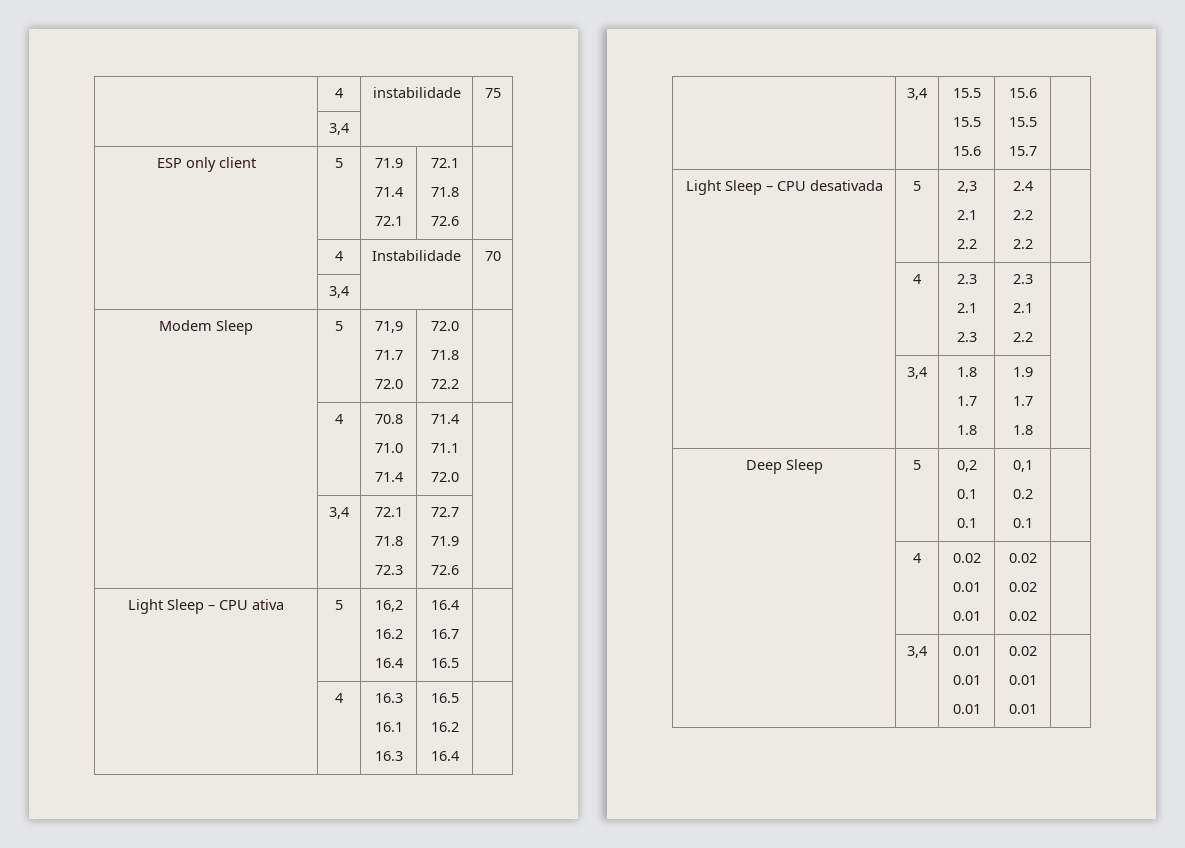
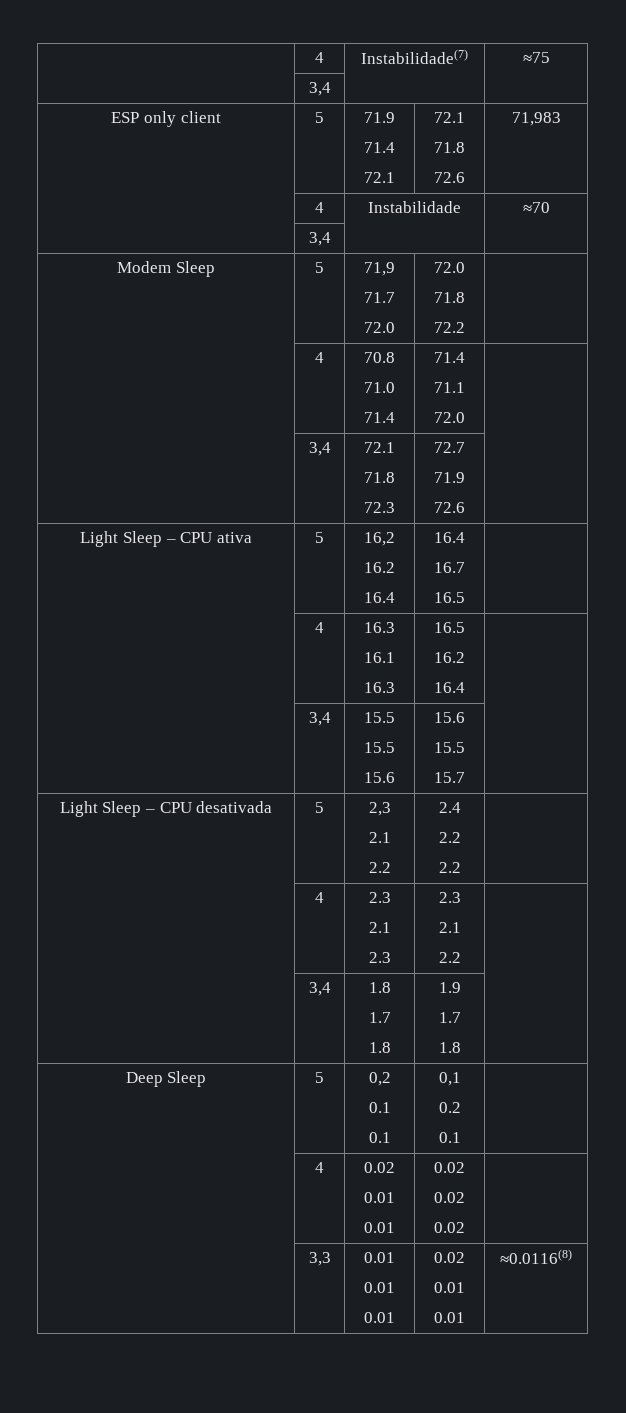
- | 4 | instabilidade | 75
+ | 4 | Instabilidade(7) | ≈75
  ESP only client | 5 | 71.9
  71.4
  72.1 | 72.1
  71.8
- 72.6 |
+ 72.6 | 71,983
- | 4 | Instabilidade | 70
+ | 4 | Instabilidade | ≈70
- | 3,4 | 0.01
+ | 3,3 | 0.01
  0.01
  0.01 | 0.02
  0.01
- 0.01 |
+ 0.01 | ≈0.0116(8)

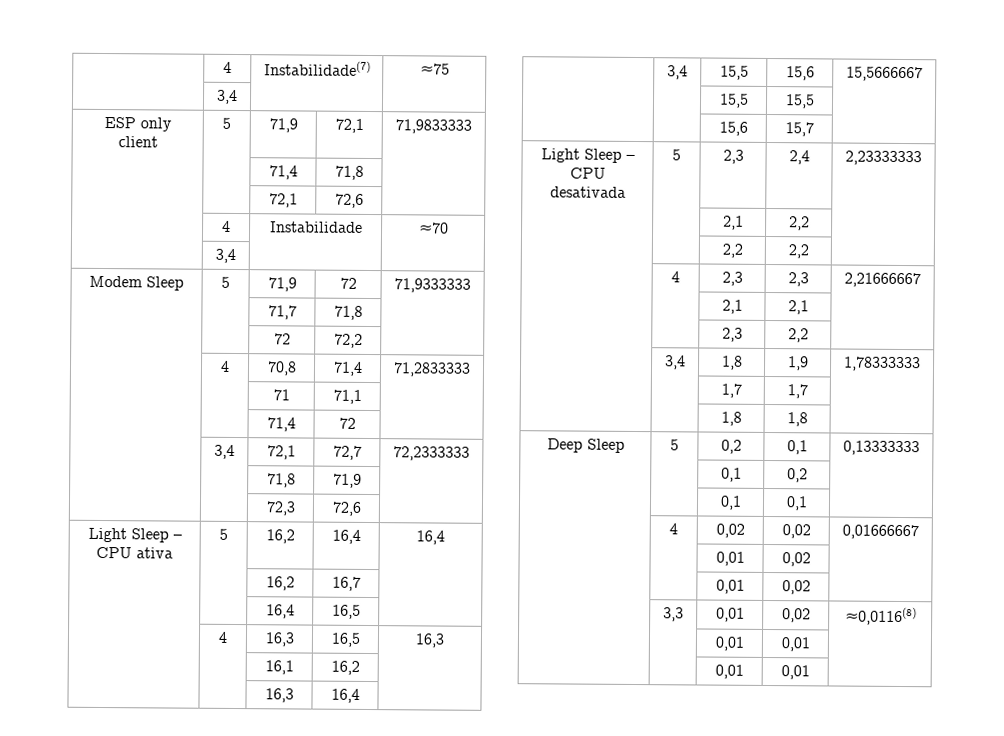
- ESP only client | 5 | 71.9
- 71.4
- 72.1 | 72.1
- 71.8
- 72.6 | 71,983
+ ESP only client | 5 | 71,9 | 72,1 | 71,9833333
+ | | 71,4 | 71,8 |
+ | | 72,1 | 72,6 |
- Modem Sleep | 5 | 71,9
- 71.7
- 72.0 | 72.0
- 71.8
- 72.2 |
- | 4 | 70.8
- 71.0
- 71.4 | 71.4
- 71.1
- 72.0 |
- | 3,4 | 72.1
- 71.8
- 72.3 | 72.7
- 71.9
- 72.6 |
+ Modem Sleep | 5 | 71,9 | 72 | 71,9333333
+ | | 71,7 | 71,8 |
+ | | 72 | 72,2 |
+ | 4 | 70,8 | 71,4 | 71,2833333
+ | | 71 | 71,1 |
+ | | 71,4 | 72 |
+ | 3,4 | 72,1 | 72,7 | 72,2333333
+ | | 71,8 | 71,9 |
+ | | 72,3 | 72,6 |
- Light Sleep – CPU ativa | 5 | 16,2
- 16.2
- 16.4 | 16.4
- 16.7
- 16.5 |
- | 4 | 16.3
- 16.1
- 16.3 | 16.5
- 16.2
- 16.4 |
- | 3,4 | 15.5
- 15.5
- 15.6 | 15.6
- 15.5
- 15.7 |
+ Light Sleep – CPU ativa | 5 | 16,2 | 16,4 | 16,4
+ | | 16,2 | 16,7 |
+ | | 16,4 | 16,5 |
+ | 4 | 16,3 | 16,5 | 16,3
+ | | 16,1 | 16,2 |
+ | | 16,3 | 16,4 |
+ | 3,4 | 15,5 | 15,6 | 15,5666667
+ | | 15,5 | 15,5 |
+ | | 15,6 | 15,7 |
- Light Sleep – CPU desativada | 5 | 2,3
- 2.1
- 2.2 | 2.4
- 2.2
- 2.2 |
- | 4 | 2.3
- 2.1
- 2.3 | 2.3
- 2.1
- 2.2 |
- | 3,4 | 1.8
- 1.7
- 1.8 | 1.9
- 1.7
- 1.8 |
+ Light Sleep – CPU desativada | 5 | 2,3 | 2,4 | 2,23333333
+ | | 2,1 | 2,2 |
+ | | 2,2 | 2,2 |
+ | 4 | 2,3 | 2,3 | 2,21666667
+ | | 2,1 | 2,1 |
+ | | 2,3 | 2,2 |
+ | 3,4 | 1,8 | 1,9 | 1,78333333
+ | | 1,7 | 1,7 |
+ | | 1,8 | 1,8 |
- Deep Sleep | 5 | 0,2
- 0.1
- 0.1 | 0,1
- 0.2
- 0.1 |
- | 4 | 0.02
- 0.01
- 0.01 | 0.02
- 0.02
- 0.02 |
- | 3,3 | 0.01
- 0.01
- 0.01 | 0.02
- 0.01
- 0.01 | ≈0.0116(8)
+ Deep Sleep | 5 | 0,2 | 0,1 | 0,13333333
+ | | 0,1 | 0,2 |
+ | | 0,1 | 0,1 |
+ | 4 | 0,02 | 0,02 | 0,01666667
+ | | 0,01 | 0,02 |
+ | | 0,01 | 0,02 |
+ | 3,3 | 0,01 | 0,02 | ≈0,0116(8)
+ | | 0,01 | 0,01 |
+ | | 0,01 | 0,01 |

